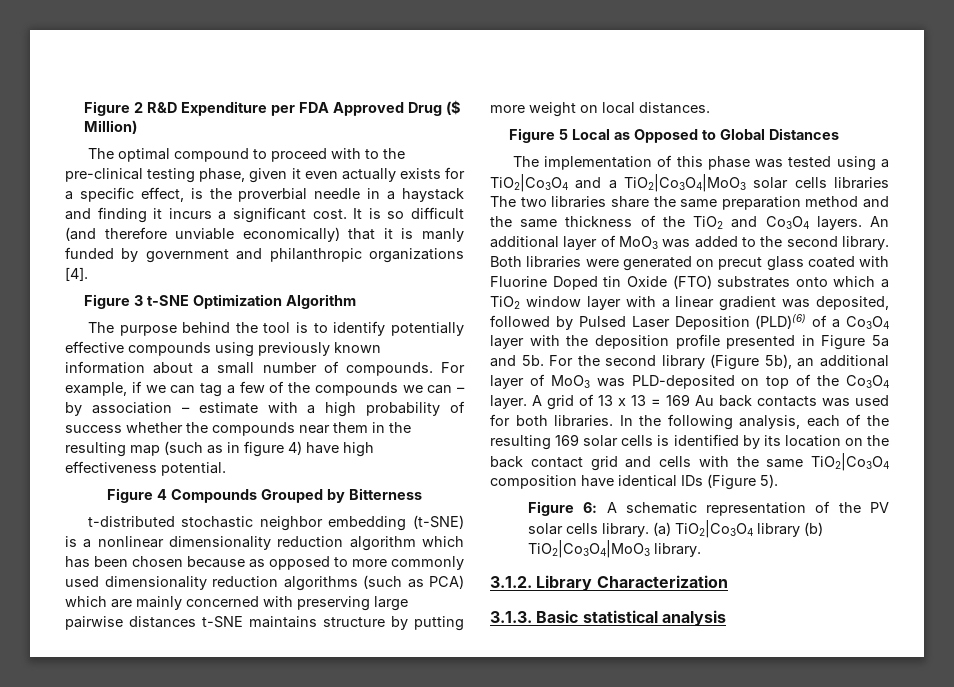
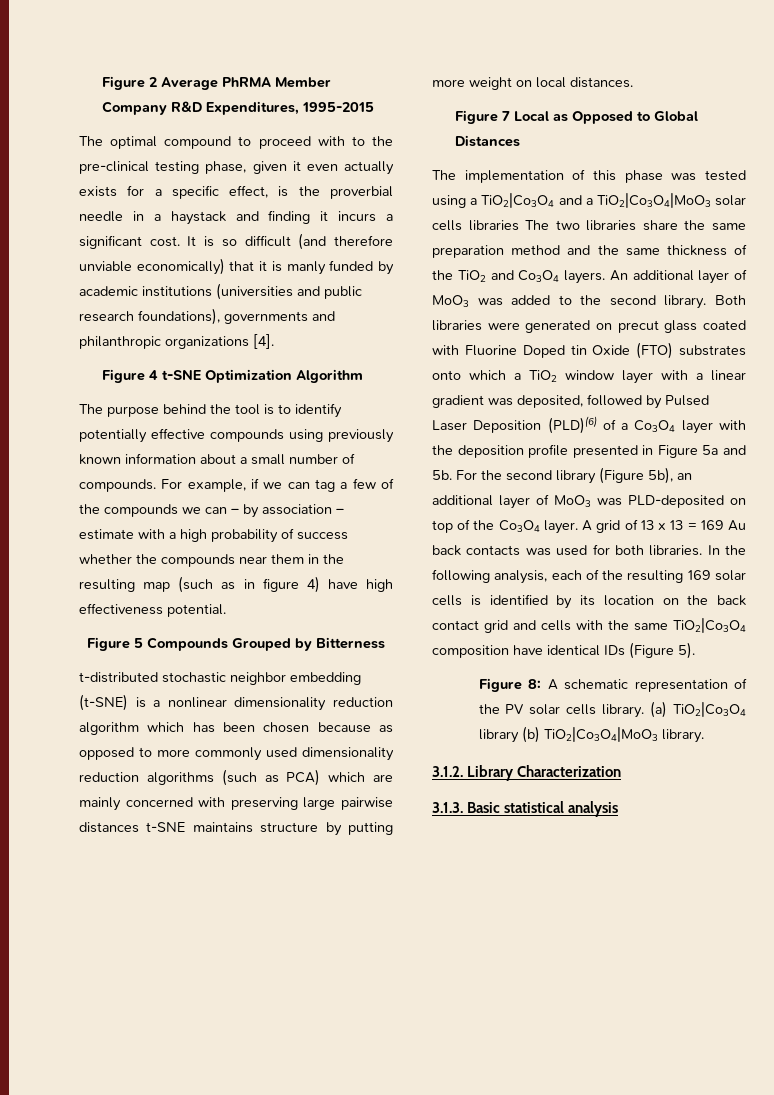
- Figure 2 R&D Expenditure per FDA Approved Drug ($ Million)
+ Figure 2 Average PhRMA Member Company R&D Expenditures, 1995-2015
- It is so difficult (and therefore unviable economically) that it is manly funded by government and philanthropic organizations [4].
+ It is so difficult (and therefore unviable economically) that it is manly funded by academic institutions (universities and public research foundations), governments and philanthropic organizations [4].
- Figure 3 t-SNE Optimization Algorithm
+ Figure 4 t-SNE Optimization Algorithm
- Figure 4 Compounds Grouped by Bitterness
+ Figure 5 Compounds Grouped by Bitterness
- Figure 5 Local as Opposed to Global Distances
+ Figure 7 Local as Opposed to Global Distances
- Figure 6: A schematic representation of the PV solar cells library.
+ Figure 8: A schematic representation of the PV solar cells library.

